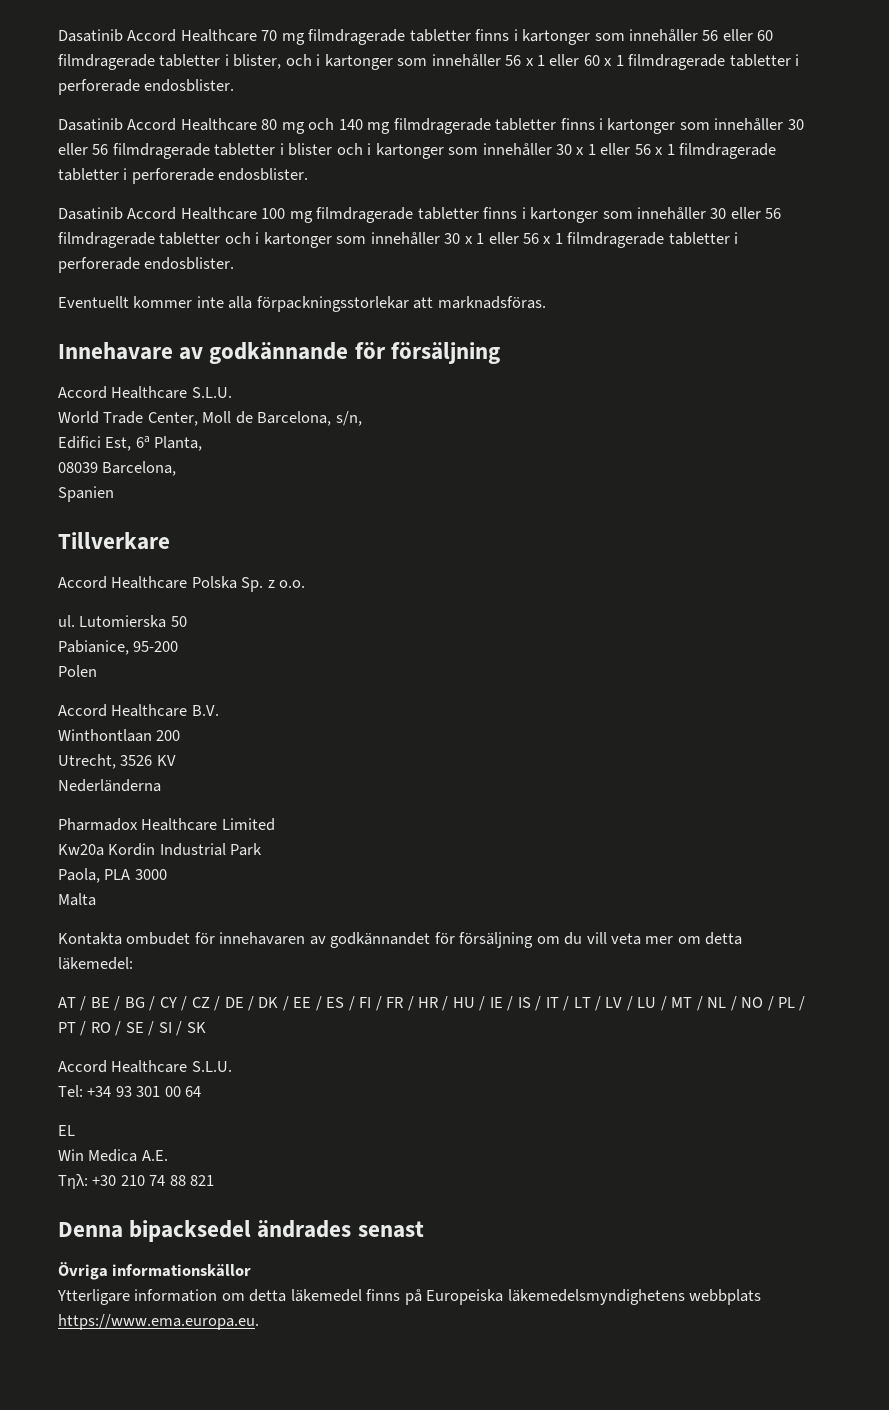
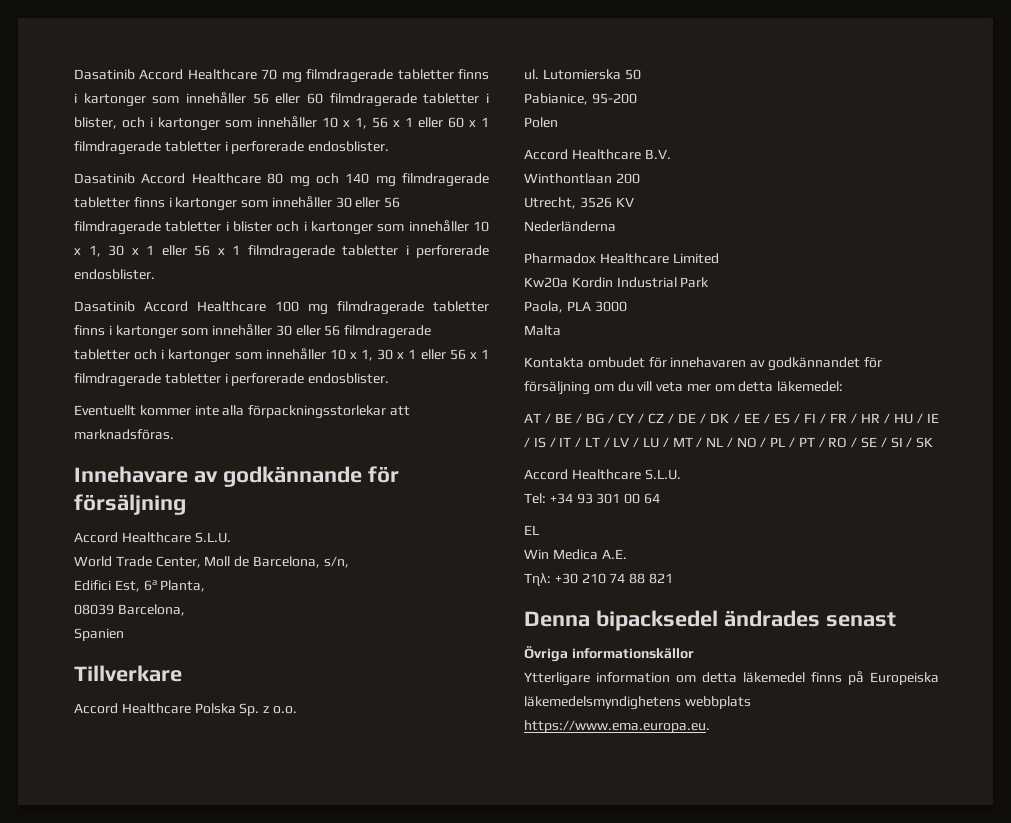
- Dasatinib Accord Healthcare 70 mg filmdragerade tabletter finns i kartonger som innehåller 56 eller 60 filmdragerade tabletter i blister, och i kartonger som innehåller 56 x 1 eller 60 x 1 filmdragerade tabletter i perforerade endosblister.
+ Dasatinib Accord Healthcare 70 mg filmdragerade tabletter finns i kartonger som innehåller 56 eller 60 filmdragerade tabletter i blister, och i kartonger som innehåller 10 x 1, 56 x 1 eller 60 x 1 filmdragerade tabletter i perforerade endosblister.
- Dasatinib Accord Healthcare 80 mg och 140 mg filmdragerade tabletter finns i kartonger som innehåller 30 eller 56 filmdragerade tabletter i blister och i kartonger som innehåller 30 x 1 eller 56 x 1 filmdragerade tabletter i perforerade endosblister.
+ Dasatinib Accord Healthcare 80 mg och 140 mg filmdragerade tabletter finns i kartonger som innehåller 30 eller 56 filmdragerade tabletter i blister och i kartonger som innehåller 10 x 1, 30 x 1 eller 56 x 1 filmdragerade tabletter i perforerade endosblister.
- Dasatinib Accord Healthcare 100 mg filmdragerade tabletter finns i kartonger som innehåller 30 eller 56 filmdragerade tabletter och i kartonger som innehåller 30 x 1 eller 56 x 1 filmdragerade tabletter i perforerade endosblister.
+ Dasatinib Accord Healthcare 100 mg filmdragerade tabletter finns i kartonger som innehåller 30 eller 56 filmdragerade tabletter och i kartonger som innehåller 10 x 1, 30 x 1 eller 56 x 1 filmdragerade tabletter i perforerade endosblister.

